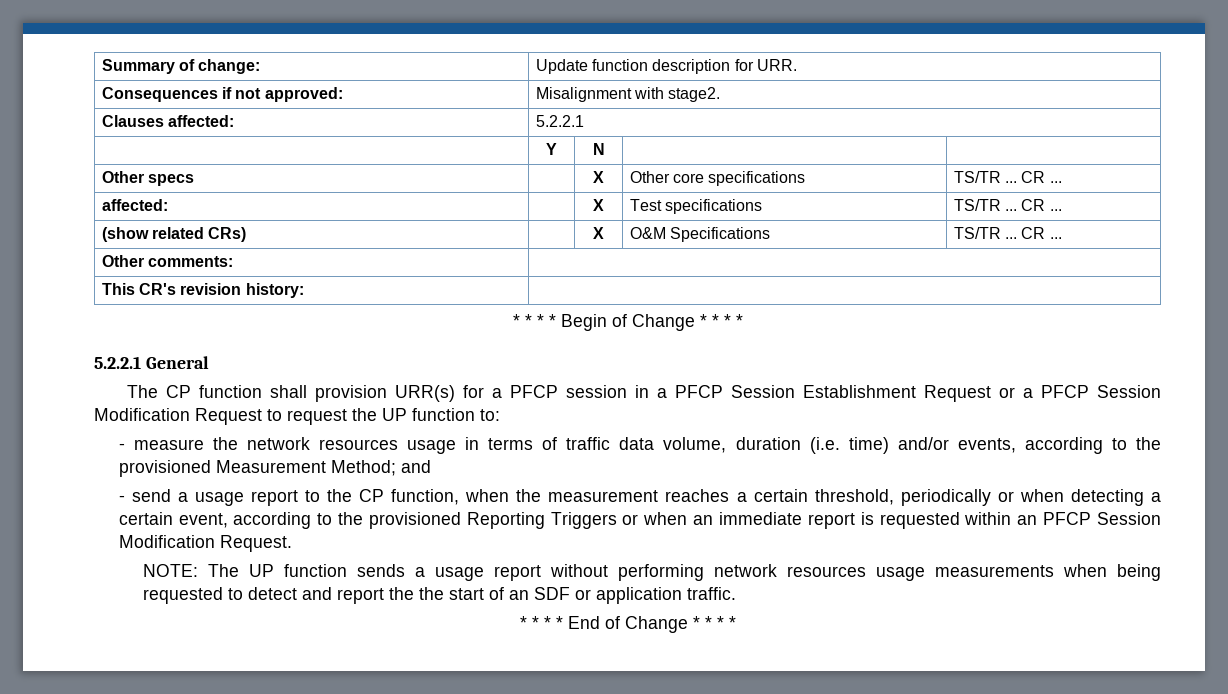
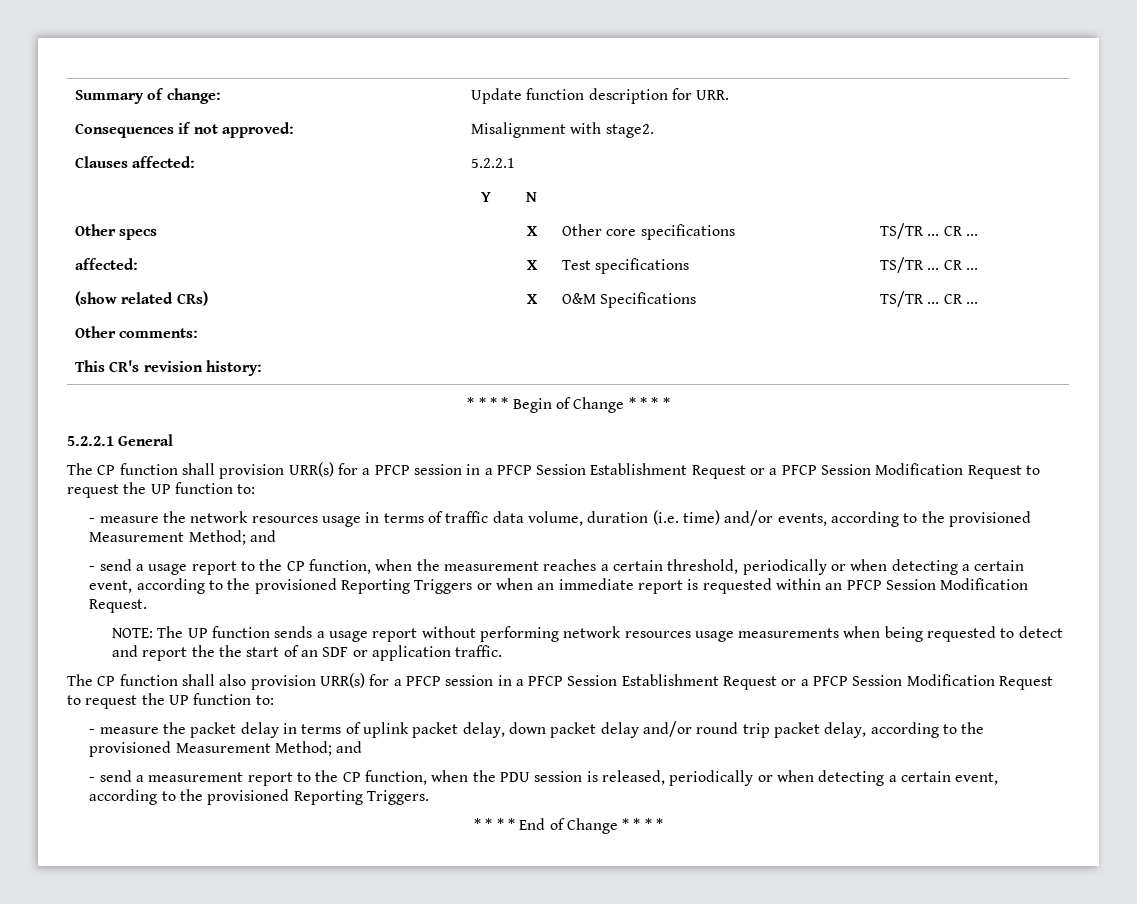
+ The CP function shall also provision URR(s) for a PFCP session in a PFCP Session Establishment Request or a PFCP Session Modification Request to request the UP function to:
+ - measure the packet delay in terms of uplink packet delay, down packet delay and/or round trip packet delay, according to the provisioned Measurement Method; and
+ - send a measurement report to the CP function, when the PDU session is released, periodically or when detecting a certain event, according to the provisioned Reporting Triggers.

